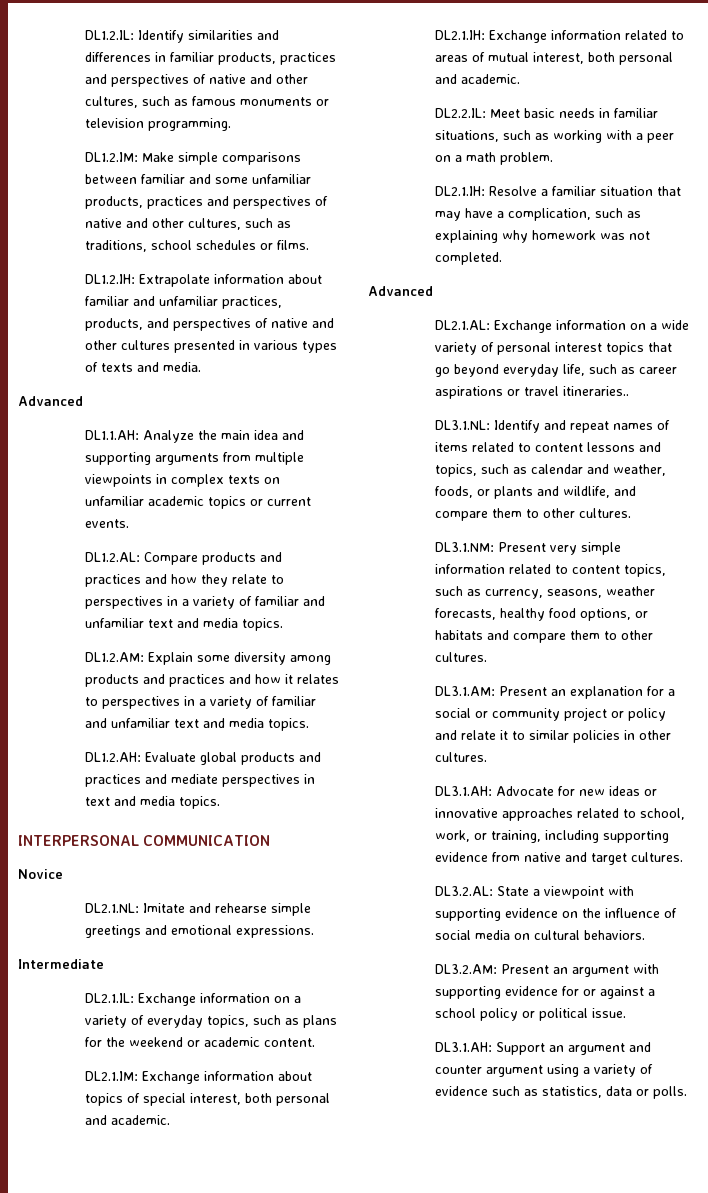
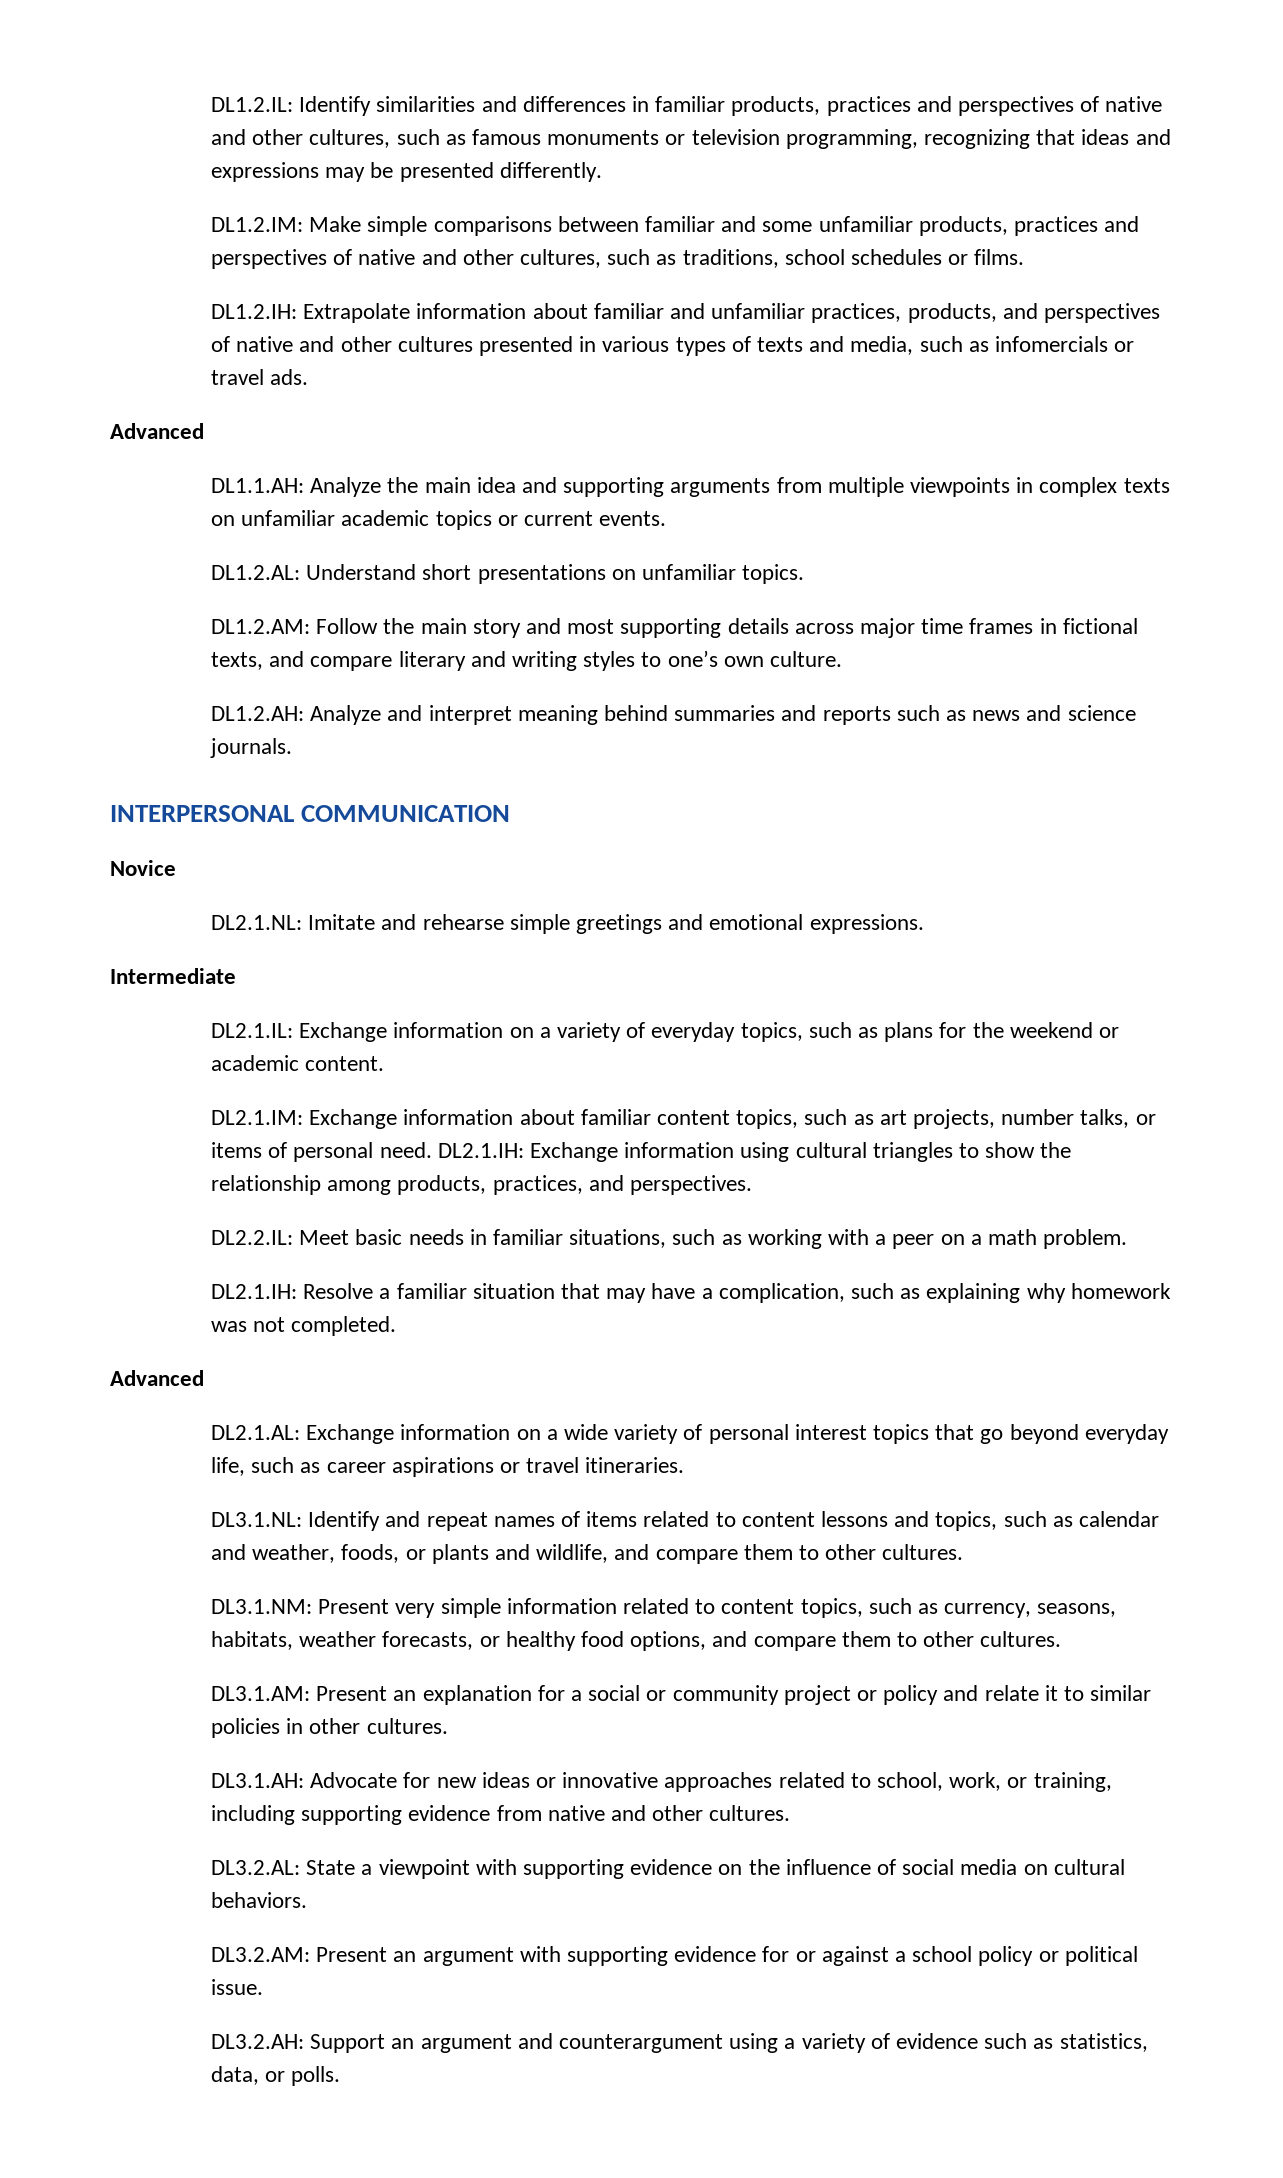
- DL1.2.IL: Identify similarities and differences in familiar products, practices and perspectives of native and other cultures, such as famous monuments or television programming.
+ DL1.2.IL: Identify similarities and differences in familiar products, practices and perspectives of native and other cultures, such as famous monuments or television programming, recognizing that ideas and expressions may be presented differently.
- DL1.2.IH: Extrapolate information about familiar and unfamiliar practices, products, and perspectives of native and other cultures presented in various types of texts and media.
+ DL1.2.IH: Extrapolate information about familiar and unfamiliar practices, products, and perspectives of native and other cultures presented in various types of texts and media, such as infomercials or travel ads.
- DL1.2.AL: Compare products and practices and how they relate to perspectives in a variety of familiar and unfamiliar text and media topics.
- DL1.2.AM: Explain some diversity among products and practices and how it relates to perspectives in a variety of familiar and unfamiliar text and media topics.
- DL1.2.AH: Evaluate global products and practices and mediate perspectives in text and media topics.
+ DL1.2.AL: Understand short presentations on unfamiliar topics.
+ DL1.2.AM: Follow the main story and most supporting details across major time frames in fictional texts, and compare literary and writing styles to one’s own culture.
+ DL1.2.AH: Analyze and interpret meaning behind summaries and reports such as news and science journals.
- DL2.1.IM: Exchange information about topics of special interest, both personal and academic.
- DL2.1.IH: Exchange information related to areas of mutual interest, both personal and academic.
+ DL2.1.IM: Exchange information about familiar content topics, such as art projects, number talks, or items of personal need. DL2.1.IH: Exchange information using cultural triangles to show the relationship among products, practices, and perspectives.
- DL2.1.AL: Exchange information on a wide variety of personal interest topics that go beyond everyday life, such as career aspirations or travel itineraries..
+ DL2.1.AL: Exchange information on a wide variety of personal interest topics that go beyond everyday life, such as career aspirations or travel itineraries.
- DL3.1.NM: Present very simple information related to content topics, such as currency, seasons, weather forecasts, healthy food options, or habitats and compare them to other cultures.
+ DL3.1.NM: Present very simple information related to content topics, such as currency, seasons, habitats, weather forecasts, or healthy food options, and compare them to other cultures.
- DL3.1.AH: Advocate for new ideas or innovative approaches related to school, work, or training, including supporting evidence from native and target cultures.
+ DL3.1.AH: Advocate for new ideas or innovative approaches related to school, work, or training, including supporting evidence from native and other cultures.
- DL3.1.AH: Support an argument and counter argument using a variety of evidence such as statistics, data or polls.
+ DL3.2.AH: Support an argument and counterargument using a variety of evidence such as statistics, data, or polls.

